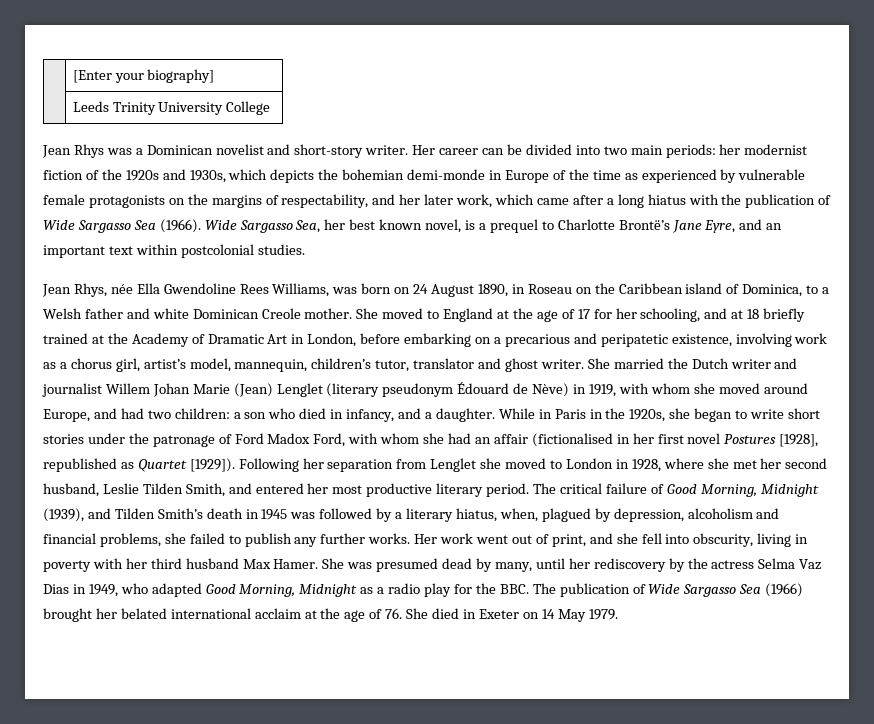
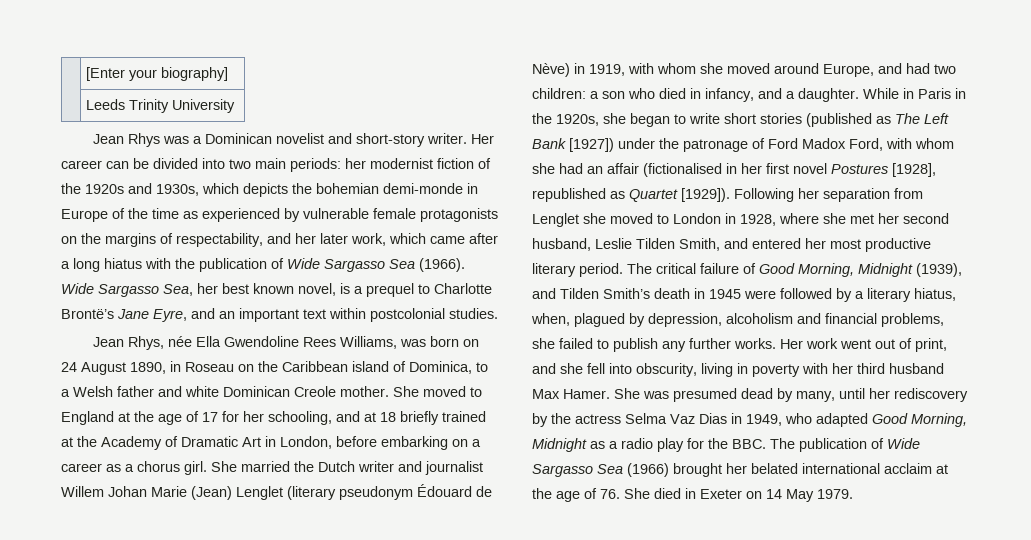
- | Leeds Trinity University College
+ | Leeds Trinity University
- She moved to England at the age of 17 for her schooling, and at 18 briefly trained at the Academy of Dramatic Art in London, before embarking on a precarious and peripatetic existence, involving work as a chorus girl, artist’s model, mannequin, children’s tutor, translator and ghost writer.
+ She moved to England at the age of 17 for her schooling, and at 18 briefly trained at the Academy of Dramatic Art in London, before embarking on a career as a chorus girl.
- While in Paris in the 1920s, she began to write short stories under the patronage of Ford Madox Ford, with whom she had an affair (fictionalised in her first novel Postures [1928], republished as Quartet [1929]).
+ While in Paris in the 1920s, she began to write short stories (published as The Left Bank [1927]) under the patronage of Ford Madox Ford, with whom she had an affair (fictionalised in her first novel Postures [1928], republished as Quartet [1929]).
- The critical failure of Good Morning, Midnight (1939), and Tilden Smith’s death in 1945 was followed by a literary hiatus, when, plagued by depression, alcoholism and financial problems, she failed to publish any further works.
+ The critical failure of Good Morning, Midnight (1939), and Tilden Smith’s death in 1945 were followed by a literary hiatus, when, plagued by depression, alcoholism and financial problems, she failed to publish any further works.

